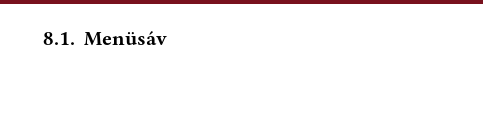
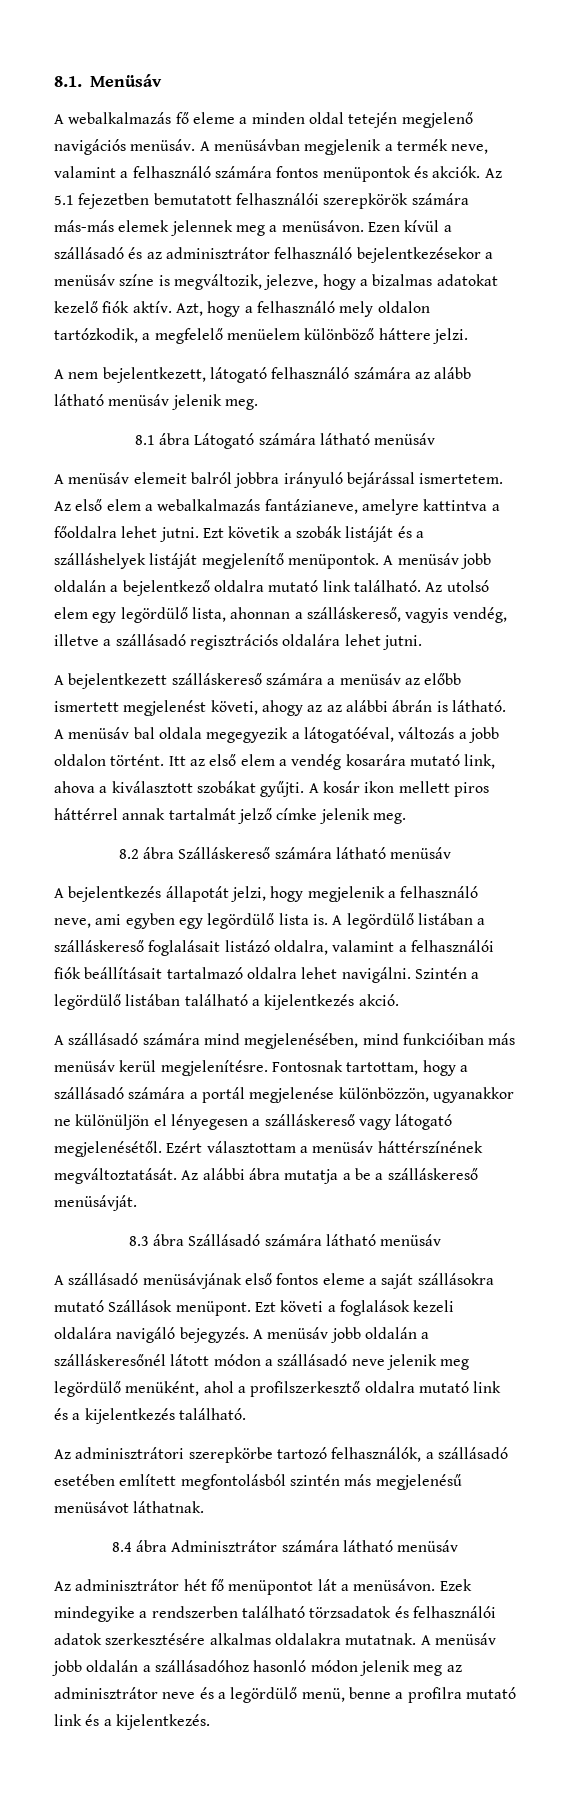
+ A webalkalmazás fő eleme a minden oldal tetején megjelenő navigációs menüsáv. A menüsávban megjelenik a termék neve, valamint a felhasználó számára fontos menüpontok és akciók. Az 5.1 fejezetben bemutatott felhasználói szerepkörök számára más-más elemek jelennek meg a menüsávon. Ezen kívül a szállásadó és az adminisztrátor felhasználó bejelentkezésekor a menüsáv színe is megváltozik, jelezve, hogy a bizalmas adatokat kezelő fiók aktív. Azt, hogy a felhasználó mely oldalon tartózkodik, a megfelelő menüelem különböző háttere jelzi.
+ A nem bejelentkezett, látogató felhasználó számára az alább látható menüsáv jelenik meg.
+ 8.1 ábra Látogató számára látható menüsáv
+ A menüsáv elemeit balról jobbra irányuló bejárással ismertetem. Az első elem a webalkalmazás fantázianeve, amelyre kattintva a főoldalra lehet jutni. Ezt követik a szobák listáját és a szálláshelyek listáját megjelenítő menüpontok. A menüsáv jobb oldalán a bejelentkező oldalra mutató link található. Az utolsó elem egy legördülő lista, ahonnan a szálláskereső, vagyis vendég, illetve a szállásadó regisztrációs oldalára lehet jutni.
+ A bejelentkezett szálláskereső számára a menüsáv az előbb ismertett megjelenést követi, ahogy az az alábbi ábrán is látható. A menüsáv bal oldala megegyezik a látogatóéval, változás a jobb oldalon történt. Itt az első elem a vendég kosarára mutató link, ahova a kiválasztott szobákat gyűjti. A kosár ikon mellett piros háttérrel annak tartalmát jelző címke jelenik meg.
+ 8.2 ábra Szálláskereső számára látható menüsáv
+ A bejelentkezés állapotát jelzi, hogy megjelenik a felhasználó neve, ami egyben egy legördülő lista is. A legördülő listában a szálláskereső foglalásait listázó oldalra, valamint a felhasználói fiók beállításait tartalmazó oldalra lehet navigálni. Szintén a legördülő listában található a kijelentkezés akció.
+ A szállásadó számára mind megjelenésében, mind funkcióiban más menüsáv kerül megjelenítésre. Fontosnak tartottam, hogy a szállásadó számára a portál megjelenése különbözzön, ugyanakkor ne különüljön el lényegesen a szálláskereső vagy látogató megjelenésétől. Ezért választottam a menüsáv háttérszínének megváltoztatását. Az alábbi ábra mutatja a be a szálláskereső menüsávját.
+ 8.3 ábra Szállásadó számára látható menüsáv
+ A szállásadó menüsávjának első fontos eleme a saját szállásokra mutató Szállások menüpont. Ezt követi a foglalások kezeli oldalára navigáló bejegyzés. A menüsáv jobb oldalán a szálláskeresőnél látott módon a szállásadó neve jelenik meg legördülő menüként, ahol a profilszerkesztő oldalra mutató link és a kijelentkezés található.
+ Az adminisztrátori szerepkörbe tartozó felhasználók, a szállásadó esetében említett megfontolásból szintén más megjelenésű menüsávot láthatnak.
+ 8.4 ábra Adminisztrátor számára látható menüsáv
+ Az adminisztrátor hét fő menüpontot lát a menüsávon. Ezek mindegyike a rendszerben található törzsadatok és felhasználói adatok szerkesztésére alkalmas oldalakra mutatnak. A menüsáv jobb oldalán a szállásadóhoz hasonló módon jelenik meg az adminisztrátor neve és a legördülő menü, benne a profilra mutató link és a kijelentkezés.

